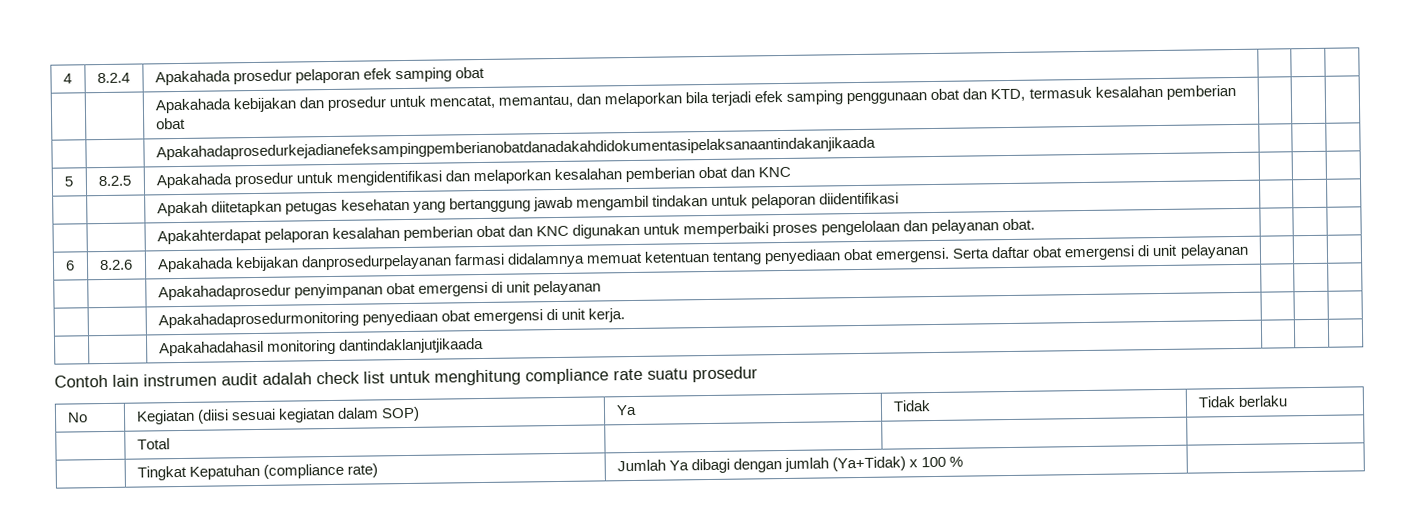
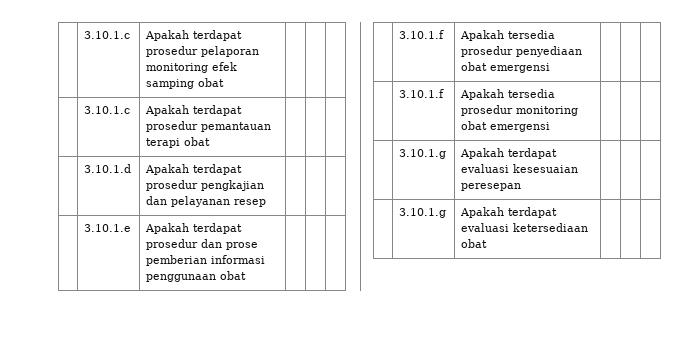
- 4 | 8.2.4 | Apakahada prosedur pelaporan efek samping obat | | |
+ | 3.10.1.c | Apakah terdapat prosedur pelaporan monitoring efek samping obat | | |
- | | Apakahada kebijakan dan prosedur untuk mencatat, memantau, dan melaporkan bila terjadi efek samping penggunaan obat dan KTD, termasuk kesalahan pemberian obat | | |
- | | Apakahadaprosedurkejadianefeksampingpemberianobatdanadakahdidokumentasipelaksanaantindakanjikaada | | |
- 5 | 8.2.5 | Apakahada prosedur untuk mengidentifikasi dan melaporkan kesalahan pemberian obat dan KNC | | |
- | | Apakah diitetapkan petugas kesehatan yang bertanggung jawab mengambil tindakan untuk pelaporan diidentifikasi | | |
- | | Apakahterdapat pelaporan kesalahan pemberian obat dan KNC digunakan untuk memperbaiki proses pengelolaan dan pelayanan obat. | | |
- 6 | 8.2.6 | Apakahada kebijakan danprosedurpelayanan farmasi didalamnya memuat ketentuan tentang penyediaan obat emergensi. Serta daftar obat emergensi di unit pelayanan | | |
- | | Apakahadaprosedur penyimpanan obat emergensi di unit pelayanan | | |
- | | Apakahadaprosedurmonitoring penyediaan obat emergensi di unit kerja. | | |
- | | Apakahadahasil monitoring dantindaklanjutjikaada | | |
- Contoh lain instrumen audit adalah check list untuk menghitung compliance rate suatu prosedur
- No | Kegiatan (diisi sesuai kegiatan dalam SOP) | Ya | Tidak | Tidak berlaku
- | Total | | |
- | Tingkat Kepatuhan (compliance rate) | Jumlah Ya dibagi dengan jumlah (Ya+Tidak) x 100 % |
+ | 3.10.1.c | Apakah terdapat prosedur pemantauan terapi obat | | |
+ | 3.10.1.d | Apakah terdapat prosedur pengkajian dan pelayanan resep | | |
+ | 3.10.1.e | Apakah terdapat prosedur dan prose pemberian informasi penggunaan obat | | |
+ | 3.10.1.f | Apakah tersedia prosedur penyediaan obat emergensi | | |
+ | 3.10.1.f | Apakah tersedia prosedur monitoring obat emergensi | | |
+ | 3.10.1.g | Apakah terdapat evaluasi kesesuaian peresepan | | |
+ | 3.10.1.g | Apakah terdapat evaluasi ketersediaan obat | | |

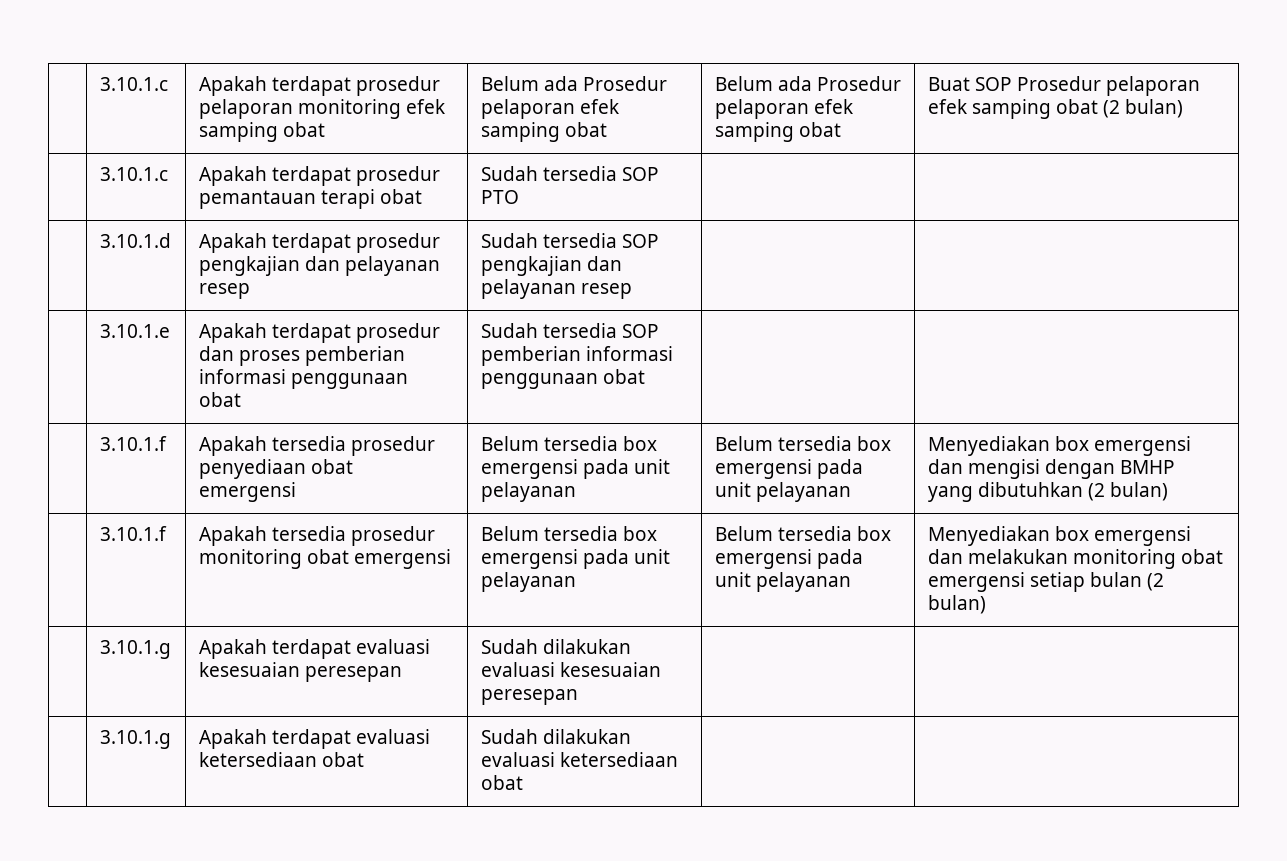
- | 3.10.1.c | Apakah terdapat prosedur pelaporan monitoring efek samping obat | | |
+ | 3.10.1.c | Apakah terdapat prosedur pelaporan monitoring efek samping obat | Belum ada Prosedur pelaporan efek samping obat | Belum ada Prosedur pelaporan efek samping obat | Buat SOP Prosedur pelaporan efek samping obat (2 bulan)
- | 3.10.1.c | Apakah terdapat prosedur pemantauan terapi obat | | |
+ | 3.10.1.c | Apakah terdapat prosedur pemantauan terapi obat | Sudah tersedia SOP PTO | |
- | 3.10.1.d | Apakah terdapat prosedur pengkajian dan pelayanan resep | | |
+ | 3.10.1.d | Apakah terdapat prosedur pengkajian dan pelayanan resep | Sudah tersedia SOP pengkajian dan pelayanan resep | |
- | 3.10.1.e | Apakah terdapat prosedur dan prose pemberian informasi penggunaan obat | | |
+ | 3.10.1.e | Apakah terdapat prosedur dan proses pemberian informasi penggunaan obat | Sudah tersedia SOP pemberian informasi penggunaan obat | |
- | 3.10.1.f | Apakah tersedia prosedur penyediaan obat emergensi | | |
+ | 3.10.1.f | Apakah tersedia prosedur penyediaan obat emergensi | Belum tersedia box emergensi pada unit pelayanan | Belum tersedia box emergensi pada unit pelayanan | Menyediakan box emergensi dan mengisi dengan BMHP yang dibutuhkan (2 bulan)
- | 3.10.1.f | Apakah tersedia prosedur monitoring obat emergensi | | |
+ | 3.10.1.f | Apakah tersedia prosedur monitoring obat emergensi | Belum tersedia box emergensi pada unit pelayanan | Belum tersedia box emergensi pada unit pelayanan | Menyediakan box emergensi dan melakukan monitoring obat emergensi setiap bulan (2 bulan)
- | 3.10.1.g | Apakah terdapat evaluasi kesesuaian peresepan | | |
+ | 3.10.1.g | Apakah terdapat evaluasi kesesuaian peresepan | Sudah dilakukan evaluasi kesesuaian peresepan | |
- | 3.10.1.g | Apakah terdapat evaluasi ketersediaan obat | | |
+ | 3.10.1.g | Apakah terdapat evaluasi ketersediaan obat | Sudah dilakukan evaluasi ketersediaan obat | |

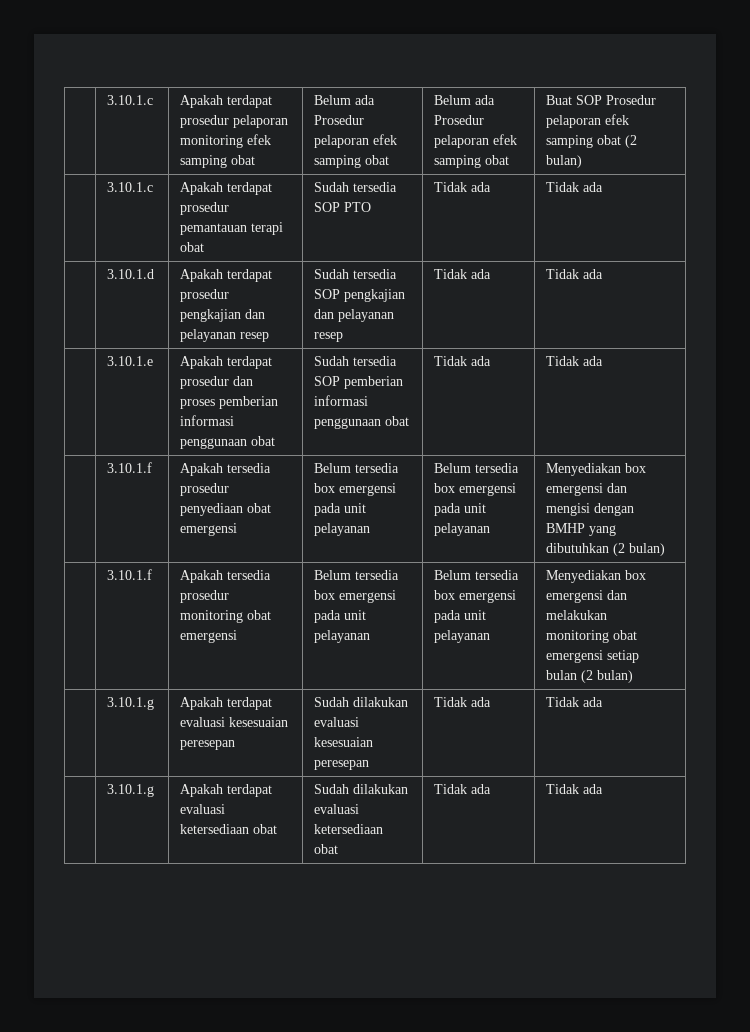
- | 3.10.1.c | Apakah terdapat prosedur pemantauan terapi obat | Sudah tersedia SOP PTO | |
+ | 3.10.1.c | Apakah terdapat prosedur pemantauan terapi obat | Sudah tersedia SOP PTO | Tidak ada | Tidak ada
- | 3.10.1.d | Apakah terdapat prosedur pengkajian dan pelayanan resep | Sudah tersedia SOP pengkajian dan pelayanan resep | |
+ | 3.10.1.d | Apakah terdapat prosedur pengkajian dan pelayanan resep | Sudah tersedia SOP pengkajian dan pelayanan resep | Tidak ada | Tidak ada
- | 3.10.1.e | Apakah terdapat prosedur dan proses pemberian informasi penggunaan obat | Sudah tersedia SOP pemberian informasi penggunaan obat | |
+ | 3.10.1.e | Apakah terdapat prosedur dan proses pemberian informasi penggunaan obat | Sudah tersedia SOP pemberian informasi penggunaan obat | Tidak ada | Tidak ada
- | 3.10.1.g | Apakah terdapat evaluasi kesesuaian peresepan | Sudah dilakukan evaluasi kesesuaian peresepan | |
+ | 3.10.1.g | Apakah terdapat evaluasi kesesuaian peresepan | Sudah dilakukan evaluasi kesesuaian peresepan | Tidak ada | Tidak ada
- | 3.10.1.g | Apakah terdapat evaluasi ketersediaan obat | Sudah dilakukan evaluasi ketersediaan obat | |
+ | 3.10.1.g | Apakah terdapat evaluasi ketersediaan obat | Sudah dilakukan evaluasi ketersediaan obat | Tidak ada | Tidak ada

